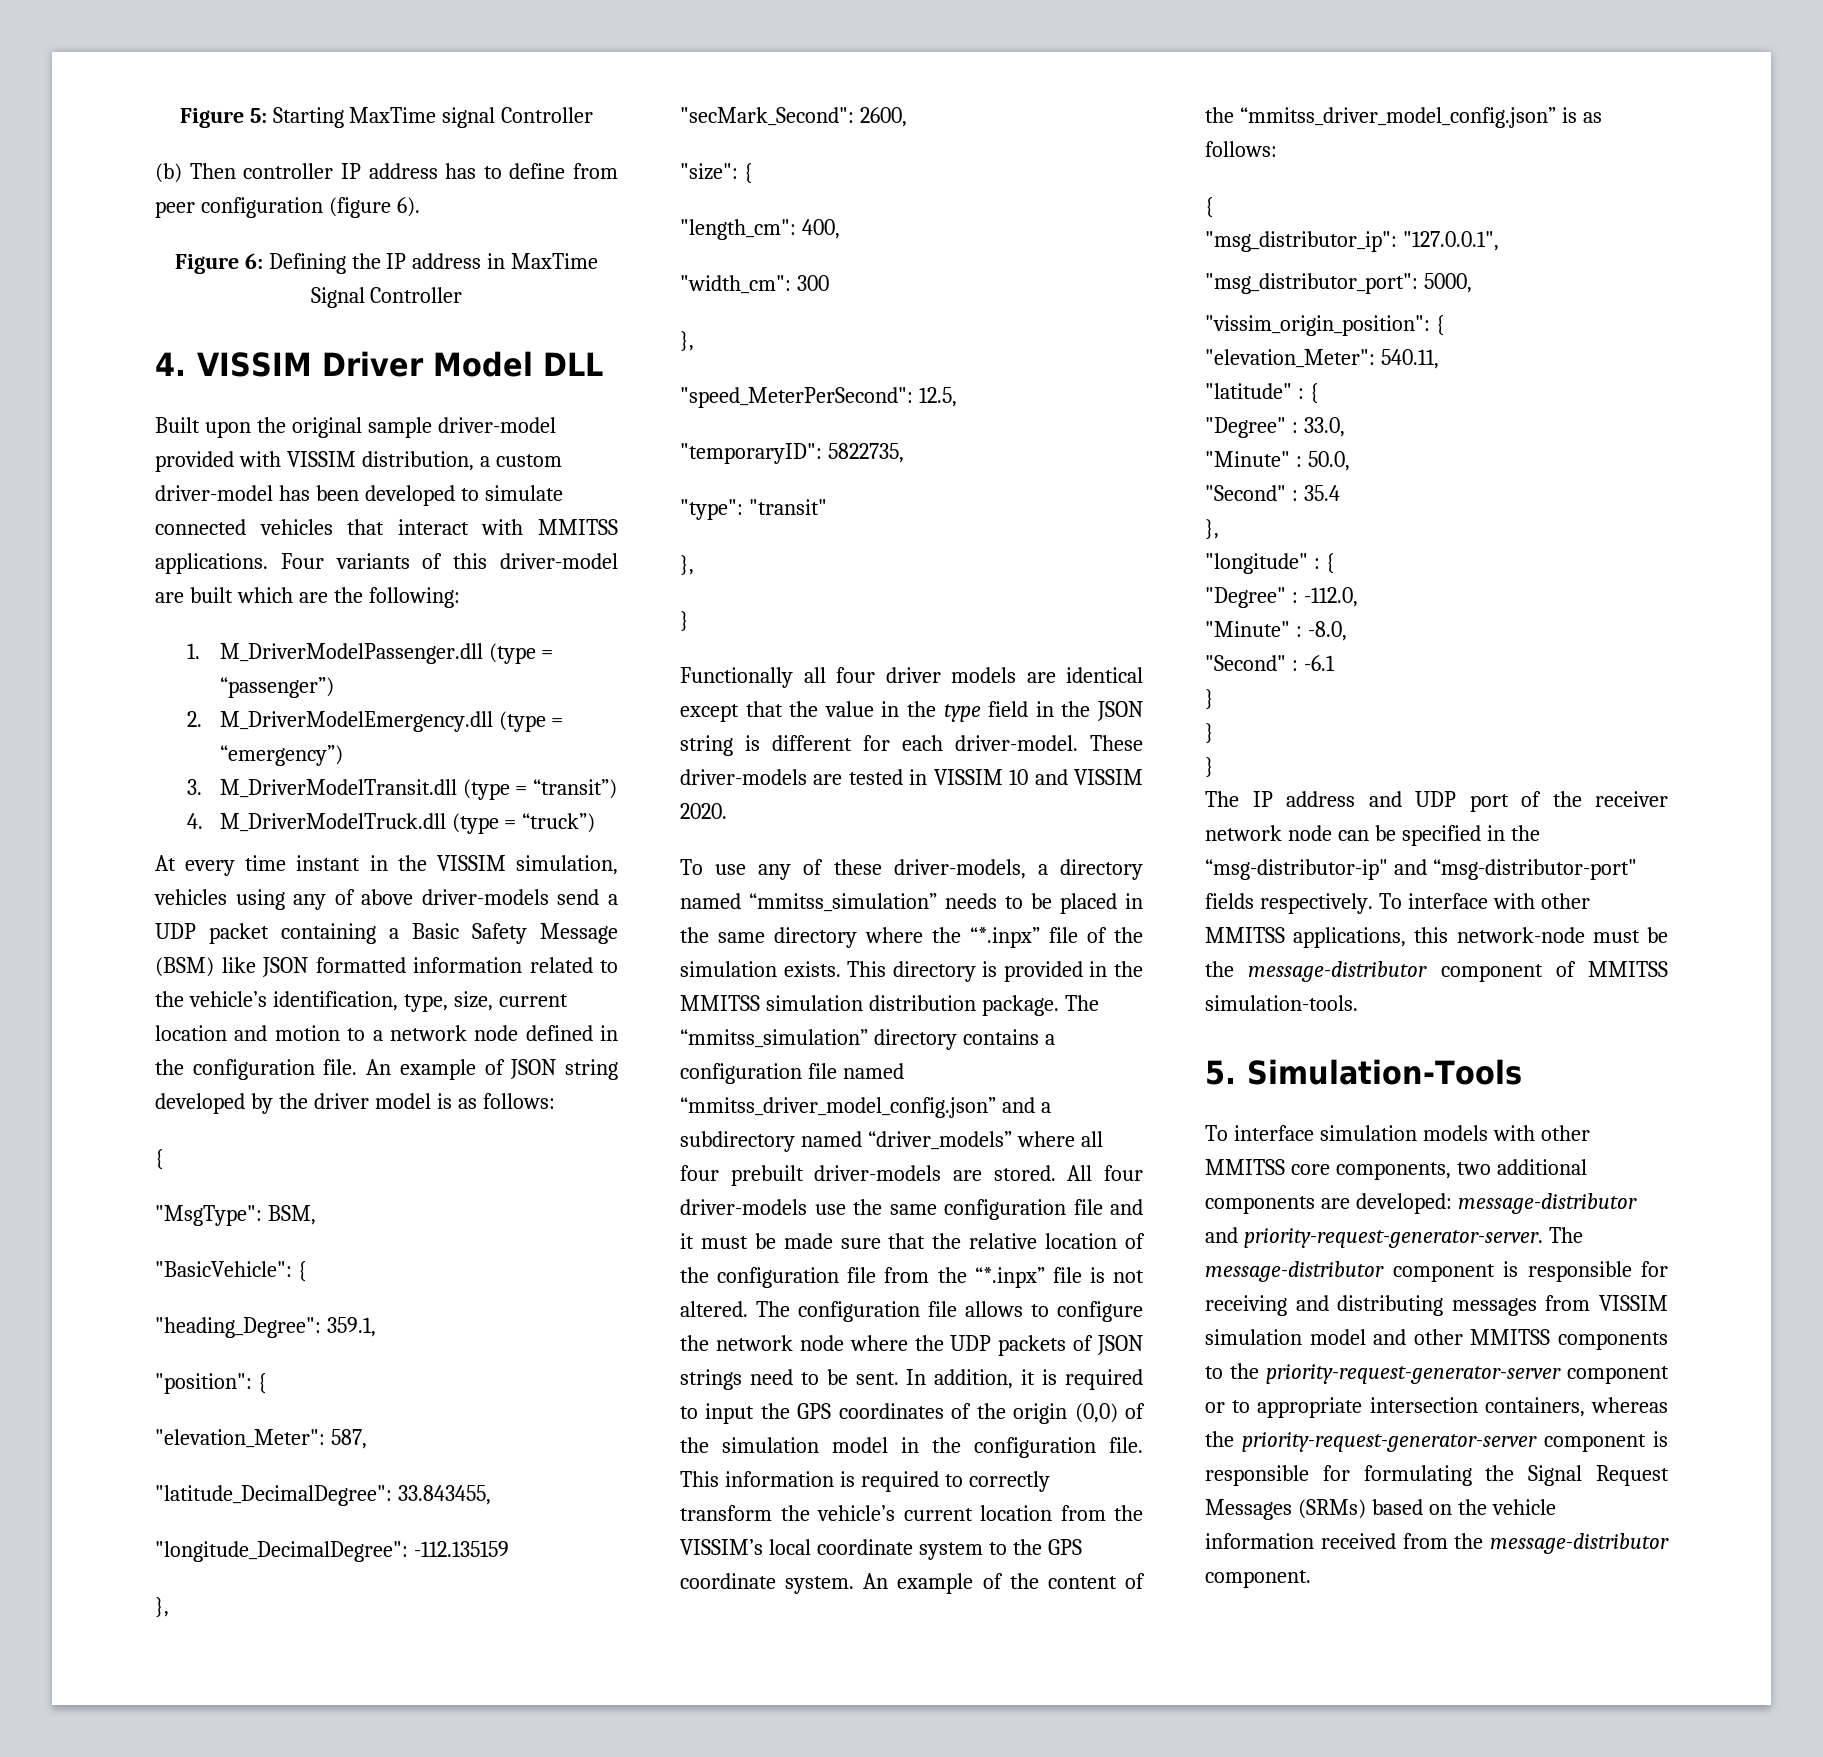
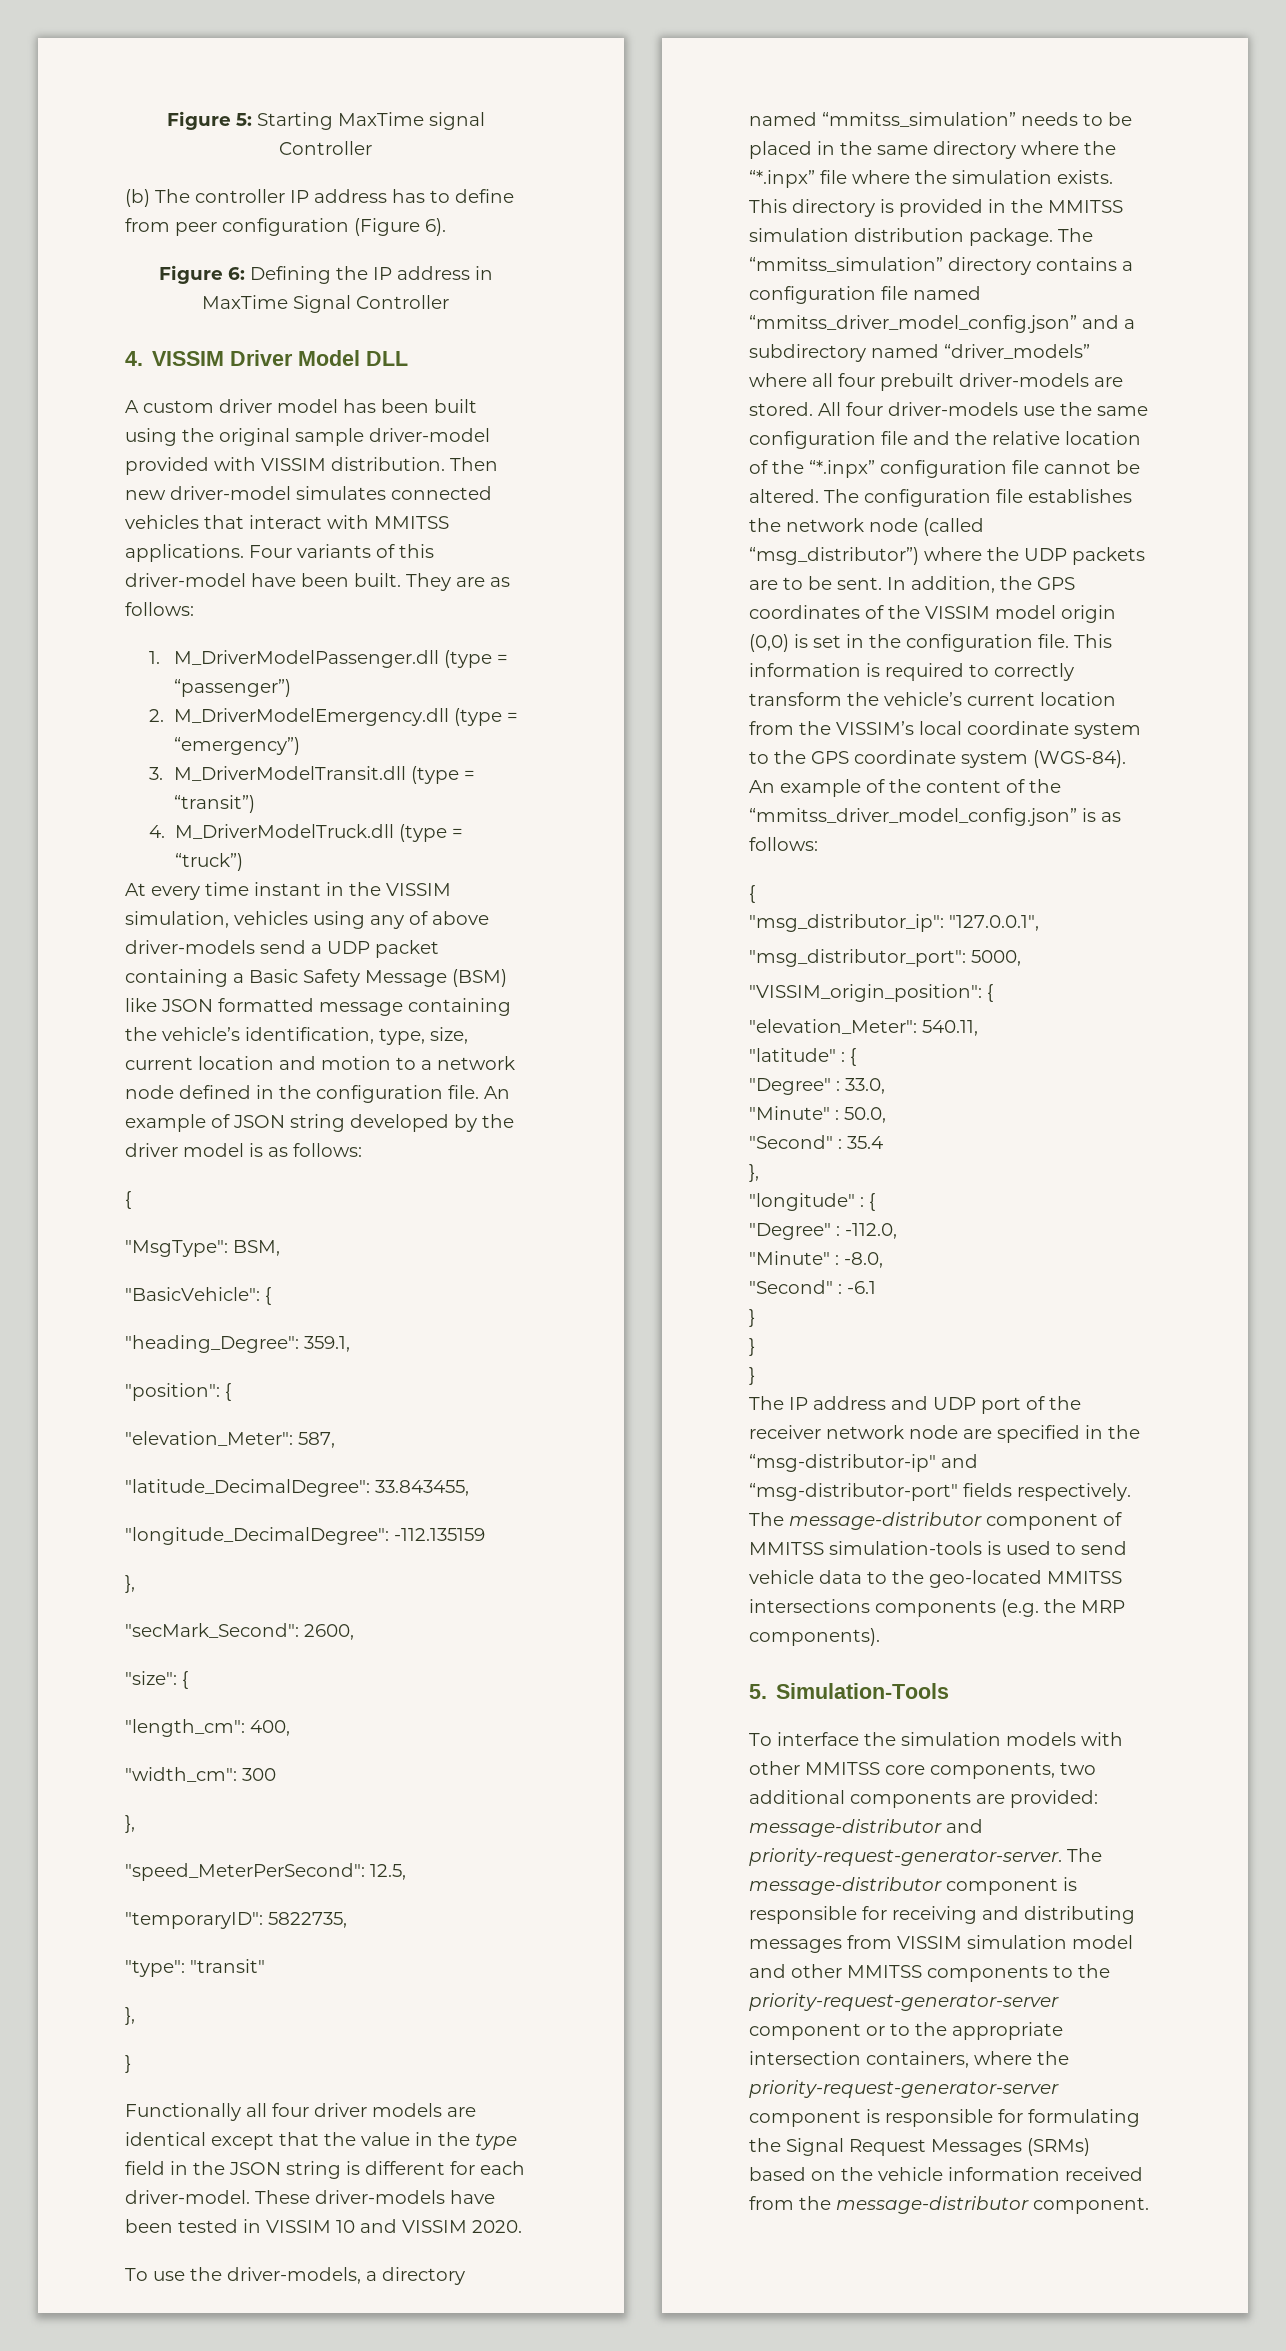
- (b) Then controller IP address has to define from peer configuration (figure 6).
+ (b) The controller IP address has to define from peer configuration (Figure 6).
- Built upon the original sample driver-model provided with VISSIM distribution, a custom driver-model has been developed to simulate connected vehicles that interact with MMITSS applications.
+ A custom driver model has been built using the original sample driver-model provided with VISSIM distribution. Then new driver-model simulates connected vehicles that interact with MMITSS applications.
- Four variants of this driver-model are built which are the following:
+ Four variants of this driver-model have been built. They are as follows:
- At every time instant in the VISSIM simulation, vehicles using any of above driver-models send a UDP packet containing a Basic Safety Message (BSM) like JSON formatted information related to the vehicle’s identification, type, size, current location and motion to a network node defined in the configuration file.
+ At every time instant in the VISSIM simulation, vehicles using any of above driver-models send a UDP packet containing a Basic Safety Message (BSM) like JSON formatted message containing the vehicle’s identification, type, size, current location and motion to a network node defined in the configuration file.
- These driver-models are tested in VISSIM 10 and VISSIM 2020.
+ These driver-models have been tested in VISSIM 10 and VISSIM 2020.
- To use any of these driver-models, a directory named “mmitss_simulation” needs to be placed in the same directory where the “*.inpx” file of the simulation exists.
+ To use the driver-models, a directory named “mmitss_simulation” needs to be placed in the same directory where the “*.inpx” file where the simulation exists.
- All four driver-models use the same configuration file and it must be made sure that the relative location of the configuration file from the “*.inpx” file is not altered.
+ All four driver-models use the same configuration file and the relative location of the “*.inpx” configuration file cannot be altered.
- The configuration file allows to configure the network node where the UDP packets of JSON strings need to be sent.
+ The configuration file establishes the network node (called “msg_distributor”) where the UDP packets are to be sent.
- In addition, it is required to input the GPS coordinates of the origin (0,0) of the simulation model in the configuration file.
+ In addition, the GPS coordinates of the VISSIM model origin (0,0) is set in the configuration file.
- This information is required to correctly transform the vehicle’s current location from the VISSIM’s local coordinate system to the GPS coordinate system.
+ This information is required to correctly transform the vehicle’s current location from the VISSIM’s local coordinate system to the GPS coordinate system (WGS-84).
- "vissim_origin_position": {
+ "VISSIM_origin_position": {
- The IP address and UDP port of the receiver network node can be specified in the “msg-distributor-ip" and “msg-distributor-port" fields respectively.
+ The IP address and UDP port of the receiver network node are specified in the “msg-distributor-ip" and “msg-distributor-port" fields respectively.
- To interface with other MMITSS applications, this network-node must be the message-distributor component of MMITSS simulation-tools.
+ The message-distributor component of MMITSS simulation-tools is used to send vehicle data to the geo-located MMITSS intersections components (e.g. the MRP components).
- To interface simulation models with other MMITSS core components, two additional components are developed: message-distributor and priority-request-generator-server.
+ To interface the simulation models with other MMITSS core components, two additional components are provided: message-distributor and priority-request-generator-server.
- The message-distributor component is responsible for receiving and distributing messages from VISSIM simulation model and other MMITSS components to the priority-request-generator-server component or to appropriate intersection containers, whereas the priority-request-generator-server component is responsible for formulating the Signal Request Messages (SRMs) based on the vehicle information received from the message-distributor component.
+ The message-distributor component is responsible for receiving and distributing messages from VISSIM simulation model and other MMITSS components to the priority-request-generator-server component or to the appropriate intersection containers, where the priority-request-generator-server component is responsible for formulating the Signal Request Messages (SRMs) based on the vehicle information received from the message-distributor component.

